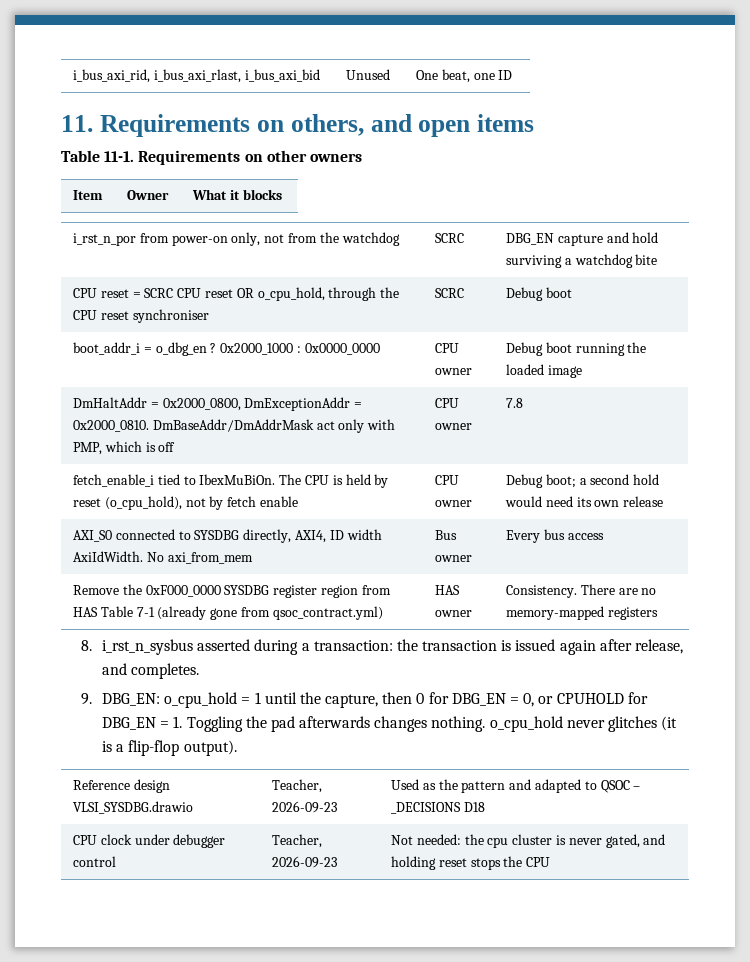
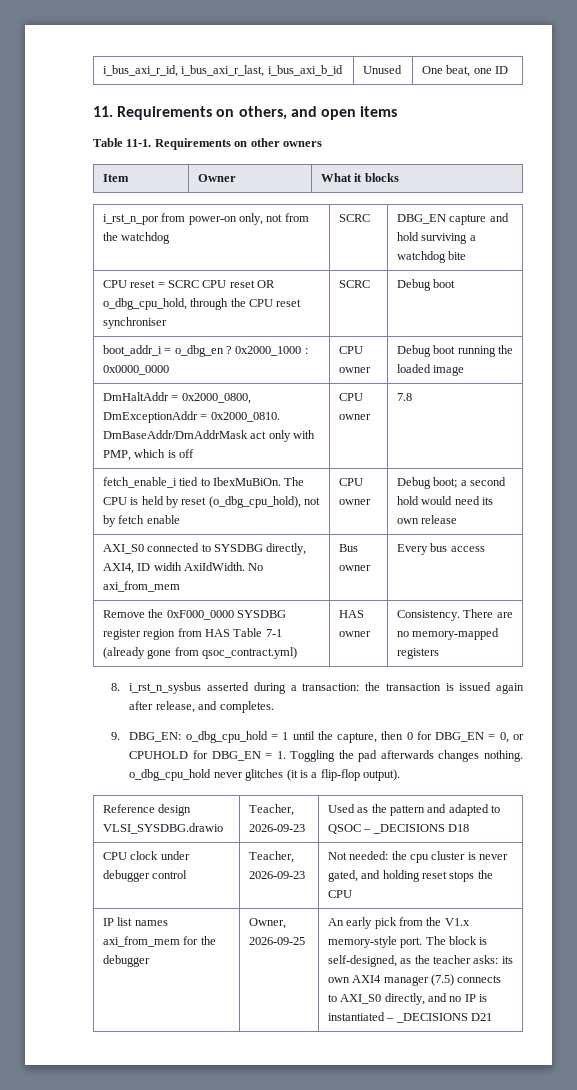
- i_bus_axi_rid, i_bus_axi_rlast, i_bus_axi_bid | Unused | One beat, one ID
+ i_bus_axi_r_id, i_bus_axi_r_last, i_bus_axi_b_id | Unused | One beat, one ID
- CPU reset = SCRC CPU reset OR o_cpu_hold, through the CPU reset synchroniser | SCRC | Debug boot
+ CPU reset = SCRC CPU reset OR o_dbg_cpu_hold, through the CPU reset synchroniser | SCRC | Debug boot
- fetch_enable_i tied to IbexMuBiOn. The CPU is held by reset (o_cpu_hold), not by fetch enable | CPU owner | Debug boot; a second hold would need its own release
+ fetch_enable_i tied to IbexMuBiOn. The CPU is held by reset (o_dbg_cpu_hold), not by fetch enable | CPU owner | Debug boot; a second hold would need its own release
- 9. DBG_EN: o_cpu_hold = 1 until the capture, then 0 for DBG_EN = 0, or CPUHOLD for DBG_EN = 1. Toggling the pad afterwards changes nothing. o_cpu_hold never glitches (it is a flip-flop output).
+ 9. DBG_EN: o_dbg_cpu_hold = 1 until the capture, then 0 for DBG_EN = 0, or CPUHOLD for DBG_EN = 1. Toggling the pad afterwards changes nothing. o_dbg_cpu_hold never glitches (it is a flip-flop output).
+ IP list names axi_from_mem for the debugger | Owner, 2026-09-25 | An early pick from the V1.x memory-style port. The block is self-designed, as the teacher asks: its own AXI4 manager (7.5) connects to AXI_S0 directly, and no IP is instantiated – _DECISIONS D21

